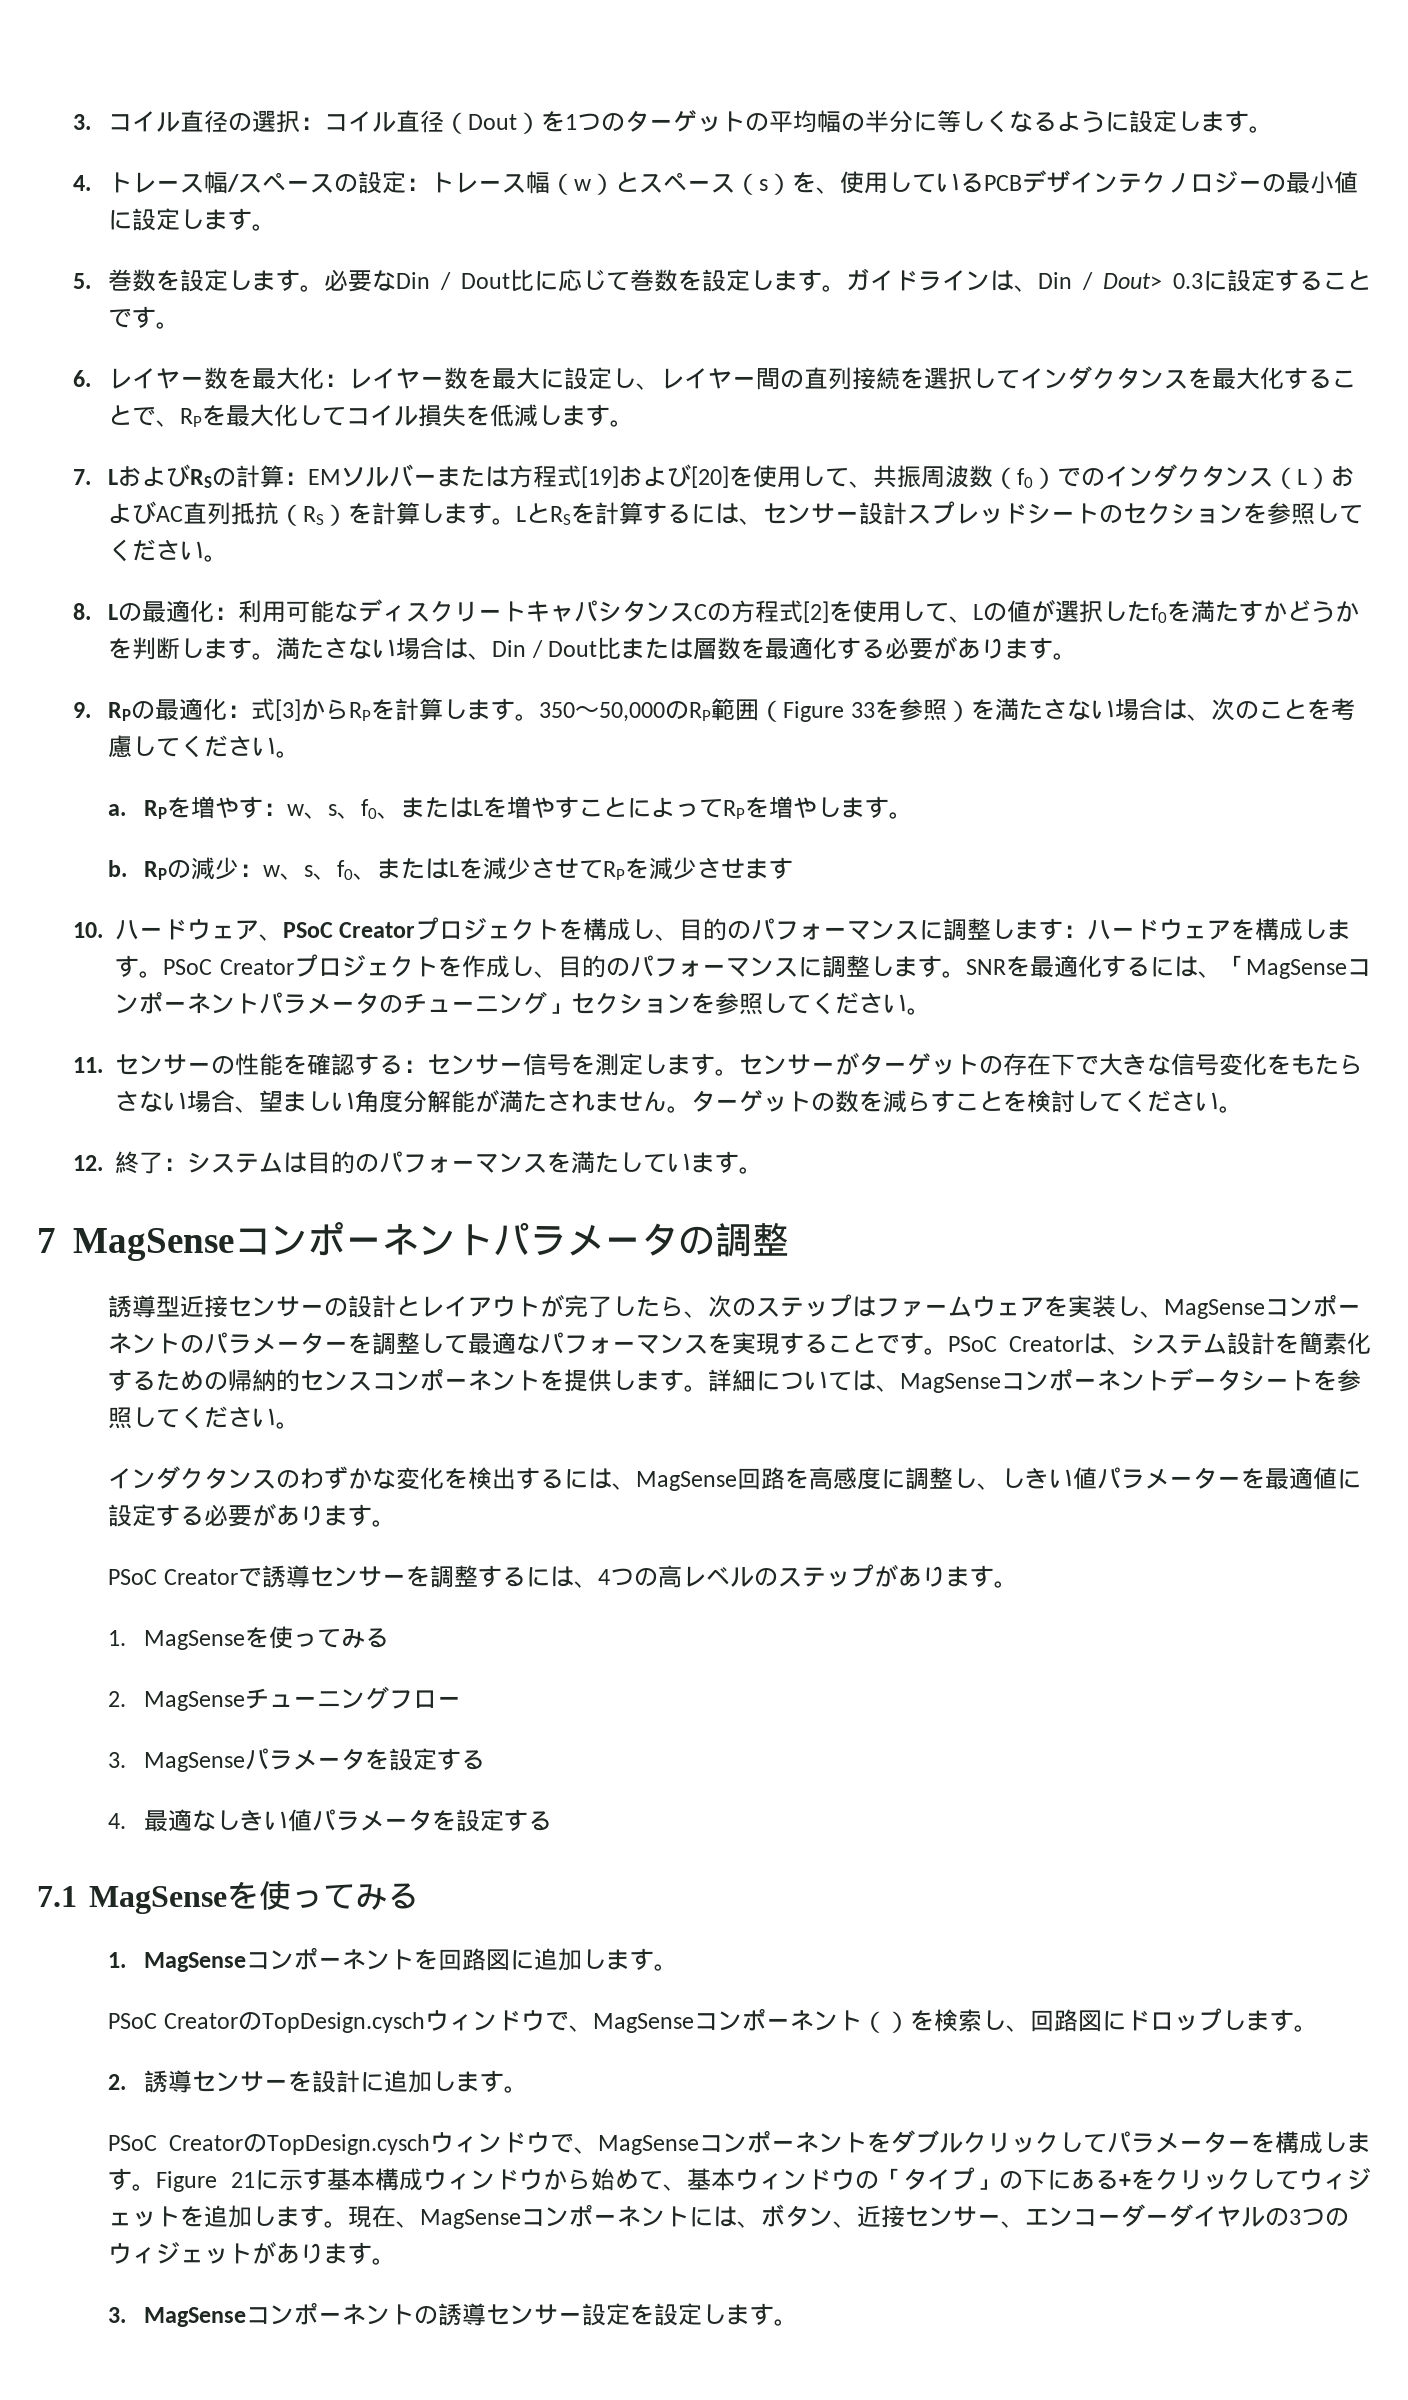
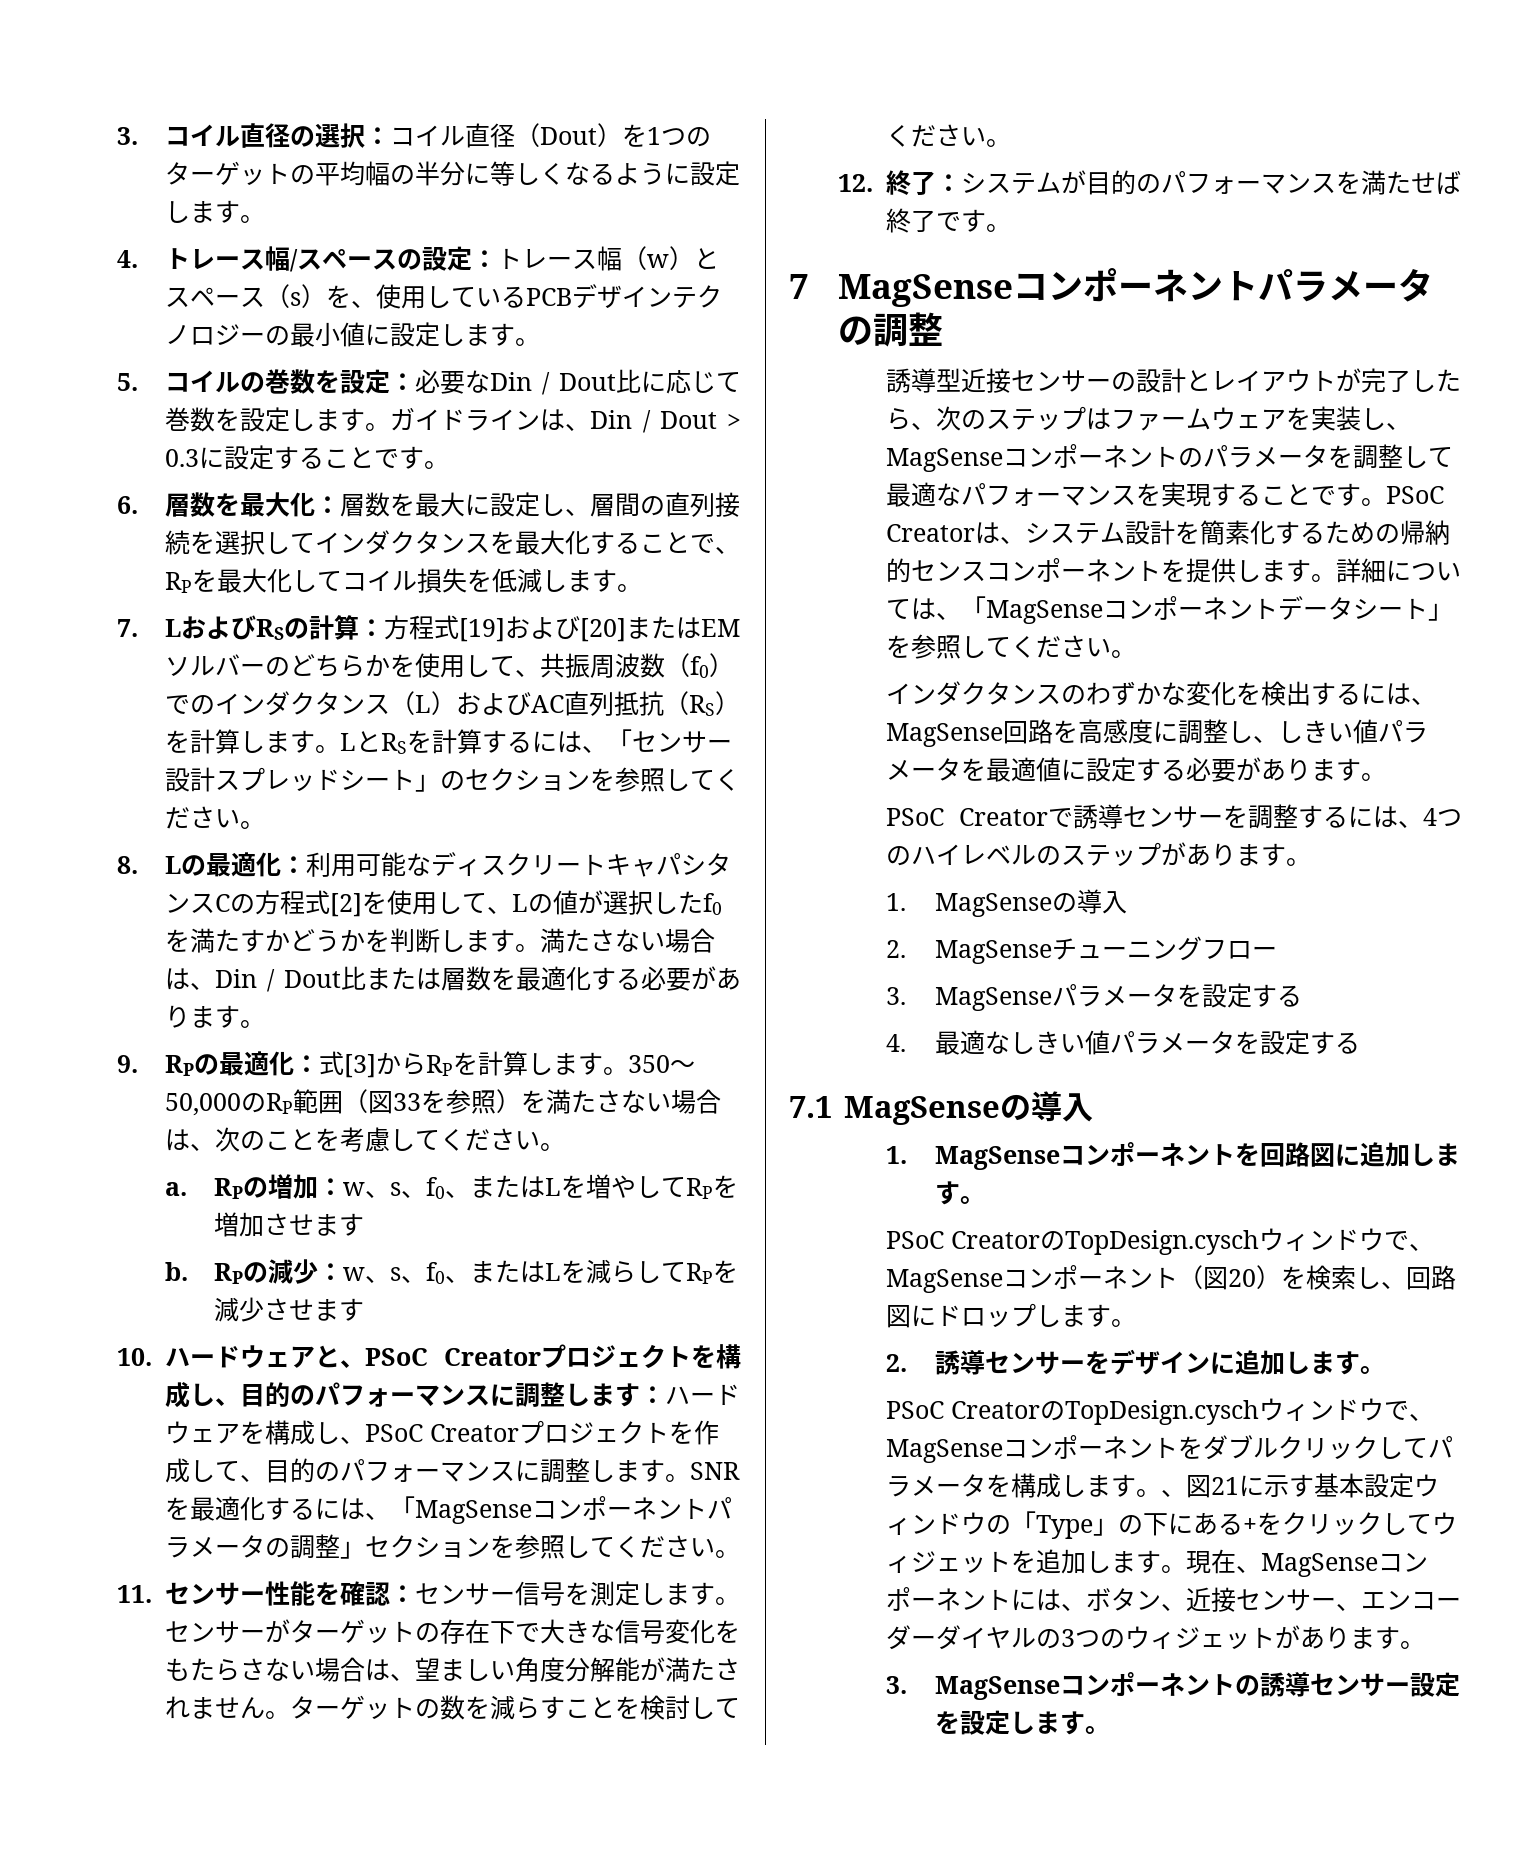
- 5.巻数を設定します。必要なDin / Dout比に応じて巻数を設定します。
+ 5.コイルの巻数を設定：必要なDin / Dout比に応じて巻数を設定します。
- ガイドラインは、Din / Dout> 0.3に設定することです。
+ ガイドラインは、Din / Dout > 0.3に設定することです。
- 6.レイヤー数を最大化：レイヤー数を最大に設定し、レイヤー間の直列接続を選択してインダクタンスを最大化することで、RPを最大化してコイル損失を低減します。
+ 6.層数を最大化：層数を最大に設定し、層間の直列接続を選択してインダクタンスを最大化することで、RPを最大化してコイル損失を低減します。
- 7. LおよびRSの計算：EMソルバーまたは方程式[19]および[20]を使用して、共振周波数（f0）でのインダクタンス（L）およびAC直列抵抗（RS）を計算します。
+ 7. LおよびRSの計算：方程式[19]および[20]またはEMソルバーのどちらかを使用して、共振周波数（f0）でのインダクタンス（L）およびAC直列抵抗（RS）を計算します。
- LとRSを計算するには、センサー設計スプレッドシートのセクションを参照してください。
+ LとRSを計算するには、「センサー設計スプレッドシート」のセクションを参照してください。
- 350〜50,000のRP範囲（Figure 33を参照）を満たさない場合は、次のことを考慮してください。
+ 350～50,000のRP範囲（図33を参照）を満たさない場合は、次のことを考慮してください。
- RPを増やす：w、s、f0、またはLを増やすことによってRPを増やします。
+ RPの増加：w、s、f0、またはLを増やしてRPを増加させます
- RPの減少：w、s、f0、またはLを減少させてRPを減少させます
+ RPの減少：w、s、f0、またはLを減らしてRPを減少させます
- 10.ハードウェア、PSoC Creatorプロジェクトを構成し、目的のパフォーマンスに調整します：ハードウェアを構成します。PSoC Creatorプロジェクトを作成し、目的のパフォーマンスに調整します。
+ 10.ハードウェアと、PSoC Creatorプロジェクトを構成し、目的のパフォーマンスに調整します：ハードウェアを構成し、PSoC Creatorプロジェクトを作成して、目的のパフォーマンスに調整します。
- SNRを最適化するには、「MagSenseコンポーネントパラメータのチューニング」セクションを参照してください。
+ SNRを最適化するには、「MagSenseコンポーネントパラメータの調整」セクションを参照してください。
- 11.センサーの性能を確認する：センサー信号を測定します。
+ 11.センサー性能を確認：センサー信号を測定します。
- センサーがターゲットの存在下で大きな信号変化をもたらさない場合、望ましい角度分解能が満たされません。
+ センサーがターゲットの存在下で大きな信号変化をもたらさない場合は、望ましい角度分解能が満たされません。
- 12.終了：システムは目的のパフォーマンスを満たしています。
+ 12.終了：システムが目的のパフォーマンスを満たせば終了です。
- 誘導型近接センサーの設計とレイアウトが完了したら、次のステップはファームウェアを実装し、MagSenseコンポーネントのパラメーターを調整して最適なパフォーマンスを実現することです。
+ 誘導型近接センサーの設計とレイアウトが完了したら、次のステップはファームウェアを実装し、MagSenseコンポーネントのパラメータを調整して最適なパフォーマンスを実現することです。
- 詳細については、MagSenseコンポーネントデータシートを参照してください。
+ 詳細については、「MagSenseコンポーネントデータシート」を参照してください。
- インダクタンスのわずかな変化を検出するには、MagSense回路を高感度に調整し、しきい値パラメーターを最適値に設定する必要があります。
+ インダクタンスのわずかな変化を検出するには、MagSense回路を高感度に調整し、しきい値パラメータを最適値に設定する必要があります。
- PSoC Creatorで誘導センサーを調整するには、4つの高レベルのステップがあります。
+ PSoC Creatorで誘導センサーを調整するには、4つのハイレベルのステップがあります。
- 1. MagSenseを使ってみる
+ 1. MagSenseの導入
- 7.1 MagSenseを使ってみる
+ 7.1 MagSenseの導入
- PSoC CreatorのTopDesign.cyschウィンドウで、MagSenseコンポーネント（）を検索し、回路図にドロップします。
+ PSoC CreatorのTopDesign.cyschウィンドウで、MagSenseコンポーネント（図20）を検索し、回路図にドロップします。
- 2.誘導センサーを設計に追加します。
+ 2.誘導センサーをデザインに追加します。
- PSoC CreatorのTopDesign.cyschウィンドウで、MagSenseコンポーネントをダブルクリックしてパラメーターを構成します。Figure 21に示す基本構成ウィンドウから始めて、基本ウィンドウの「タイプ」の下にある+をクリックしてウィジェットを追加します。
+ PSoC CreatorのTopDesign.cyschウィンドウで、MagSenseコンポーネントをダブルクリックしてパラメータを構成します。、図21に示す基本設定ウィンドウの「Type」の下にある+をクリックしてウィジェットを追加します。

